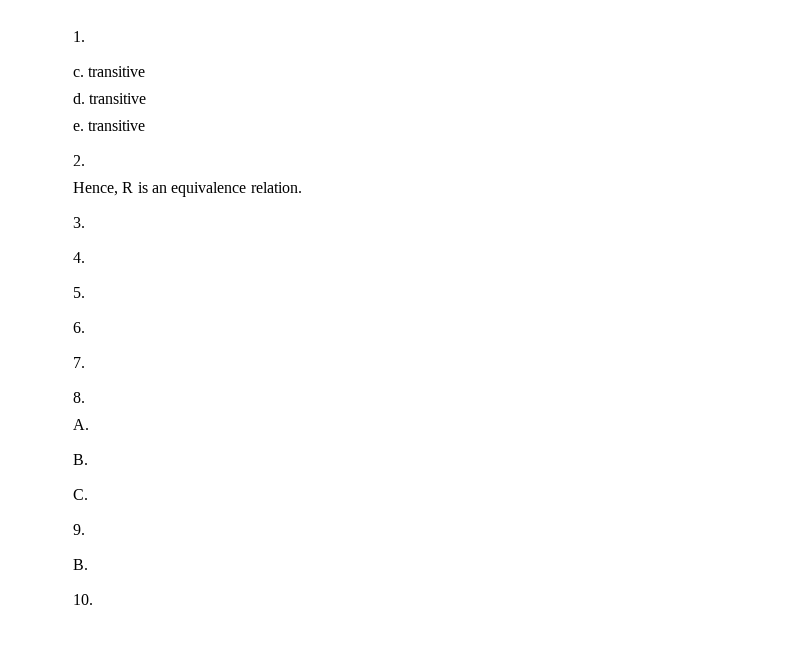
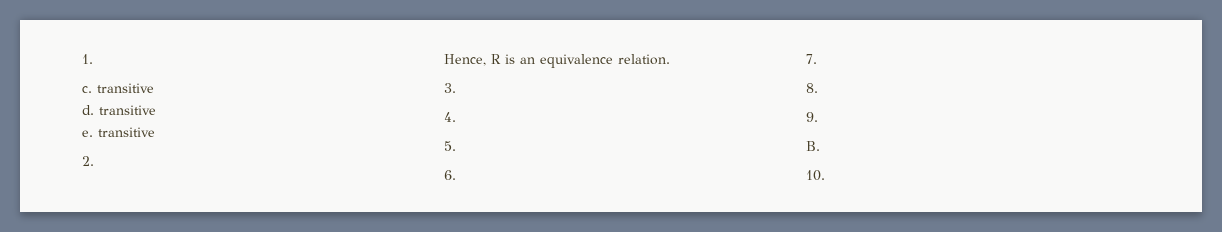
- A.
- B.
- C.

